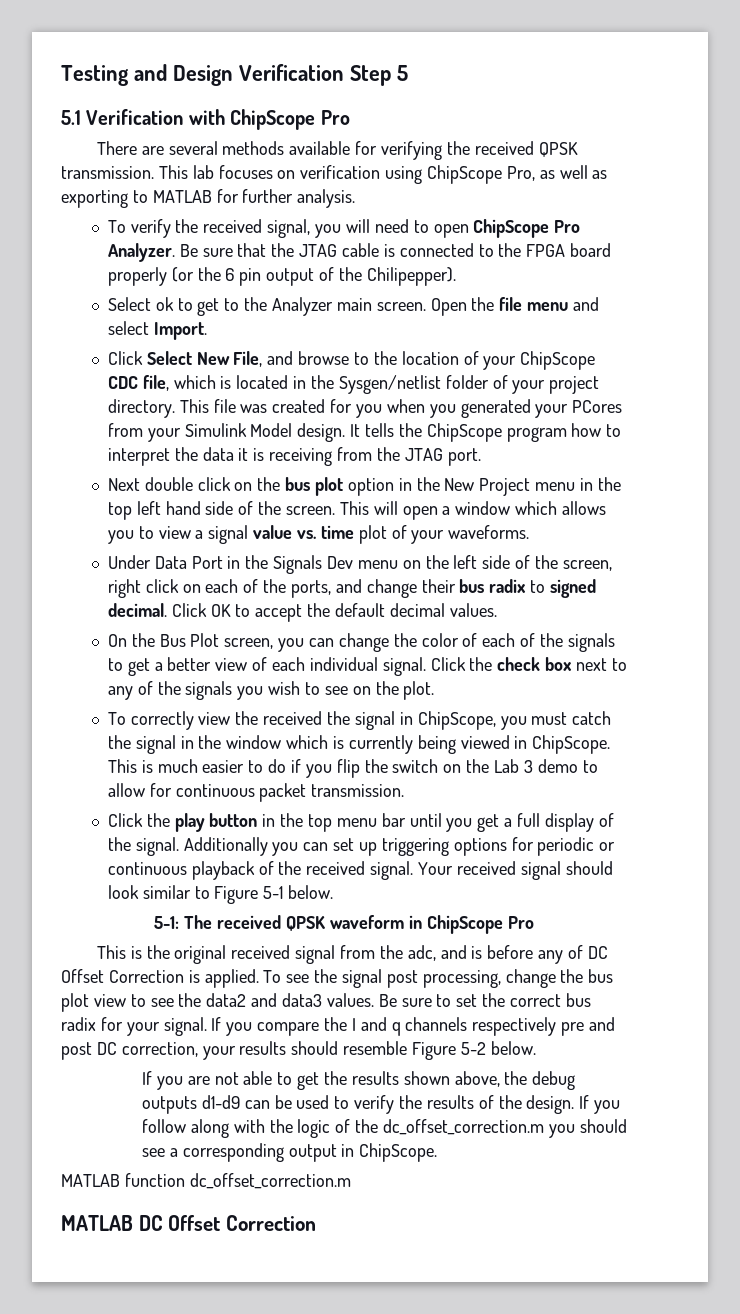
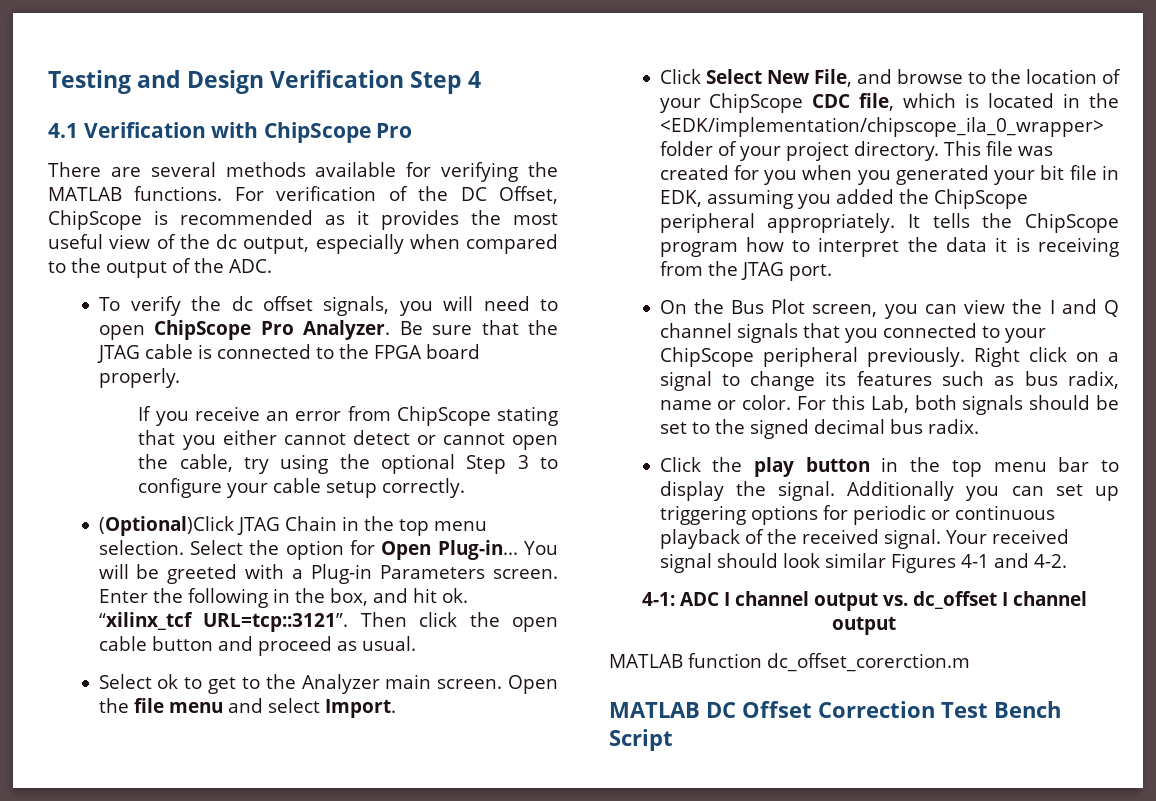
- Testing and Design Verification Step 5
- 5.1 Verification with ChipScope Pro
+ Testing and Design Verification Step 4
+ 4.1 Verification with ChipScope Pro
- There are several methods available for verifying the received QPSK transmission. This lab focuses on verification using ChipScope Pro, as well as exporting to MATLAB for further analysis.
+ There are several methods available for verifying the MATLAB functions. For verification of the DC Offset, ChipScope is recommended as it provides the most useful view of the dc output, especially when compared to the output of the ADC.
- To verify the received signal, you will need to open ChipScope Pro Analyzer.
+ To verify the dc offset signals, you will need to open ChipScope Pro Analyzer.
- Be sure that the JTAG cable is connected to the FPGA board properly (or the 6 pin output of the Chilipepper).
+ Be sure that the JTAG cable is connected to the FPGA board properly.
+ If you receive an error from ChipScope stating that you either cannot detect or cannot open the cable, try using the optional Step 3 to configure your cable setup correctly.
+ (Optional)Click JTAG Chain in the top menu selection. Select the option for Open Plug-in... You will be greeted with a Plug-in Parameters screen. Enter the following in the box, and hit ok. “xilinx_tcf URL=tcp::3121”. Then click the open cable button and proceed as usual.
- Click Select New File, and browse to the location of your ChipScope CDC file, which is located in the Sysgen/netlist folder of your project directory.
+ Click Select New File, and browse to the location of your ChipScope CDC file, which is located in the <EDK/implementation/chipscope_ila_0_wrapper> folder of your project directory.
- This file was created for you when you generated your PCores from your Simulink Model design.
+ This file was created for you when you generated your bit file in EDK, assuming you added the ChipScope peripheral appropriately.
- Next double click on the bus plot option in the New Project menu in the top left hand side of the screen. This will open a window which allows you to view a signal value vs. time plot of your waveforms.
- Under Data Port in the Signals Dev menu on the left side of the screen, right click on each of the ports, and change their bus radix to signed decimal. Click OK to accept the default decimal values.
- On the Bus Plot screen, you can change the color of each of the signals to get a better view of each individual signal. Click the check box next to any of the signals you wish to see on the plot.
- To correctly view the received the signal in ChipScope, you must catch the signal in the window which is currently being viewed in ChipScope. This is much easier to do if you flip the switch on the Lab 3 demo to allow for continuous packet transmission.
+ On the Bus Plot screen, you can view the I and Q channel signals that you connected to your ChipScope peripheral previously. Right click on a signal to change its features such as bus radix, name or color. For this Lab, both signals should be set to the signed decimal bus radix.
- Click the play button in the top menu bar until you get a full display of the signal.
+ Click the play button in the top menu bar to display the signal.
- Your received signal should look similar to Figure 5-1 below.
- 5-1: The received QPSK waveform in ChipScope Pro
- This is the original received signal from the adc, and is before any of DC Offset Correction is applied. To see the signal post processing, change the bus plot view to see the data2 and data3 values. Be sure to set the correct bus radix for your signal. If you compare the I and q channels respectively pre and post DC correction, your results should resemble Figure 5-2 below.
- If you are not able to get the results shown above, the debug outputs d1-d9 can be used to verify the results of the design. If you follow along with the logic of the dc_offset_correction.m you should see a corresponding output in ChipScope.
+ Your received signal should look similar Figures 4-1 and 4-2.
+ 4-1: ADC I channel output vs. dc_offset I channel output
- MATLAB function dc_offset_correction.m
+ MATLAB function dc_offset_corerction.m
- MATLAB DC Offset Correction
+ MATLAB DC Offset Correction Test Bench Script

